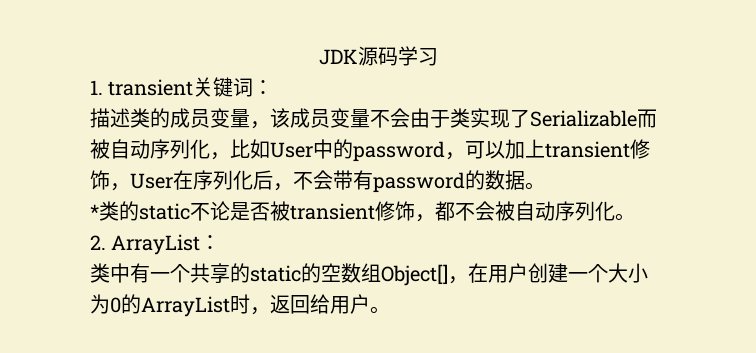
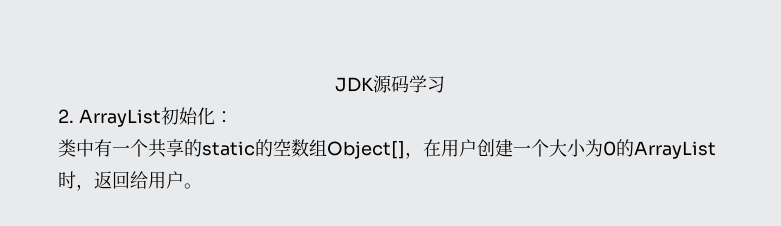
- 1. transient关键词：
- 描述类的成员变量，该成员变量不会由于类实现了Serializable而被自动序列化，比如User中的password，可以加上transient修饰，User在序列化后，不会带有password的数据。
- *类的static不论是否被transient修饰，都不会被自动序列化。
- 2. ArrayList：
+ 2. ArrayList初始化：

